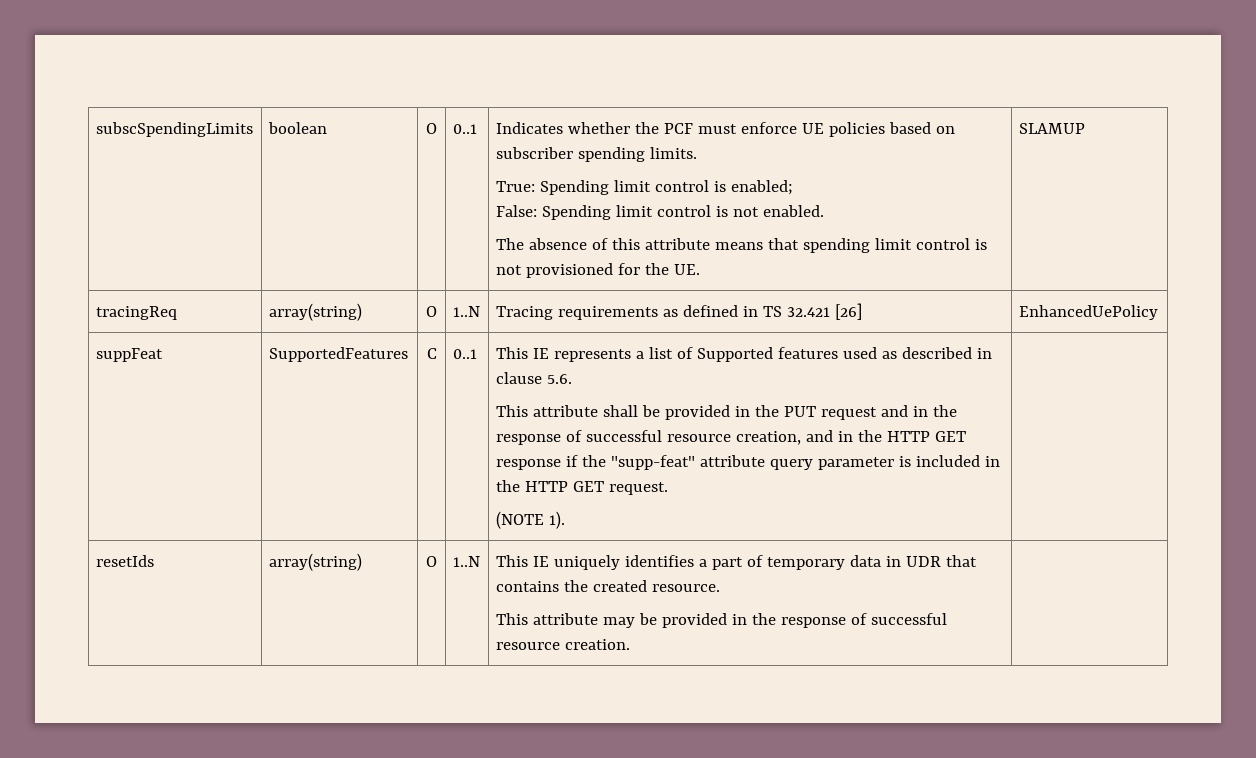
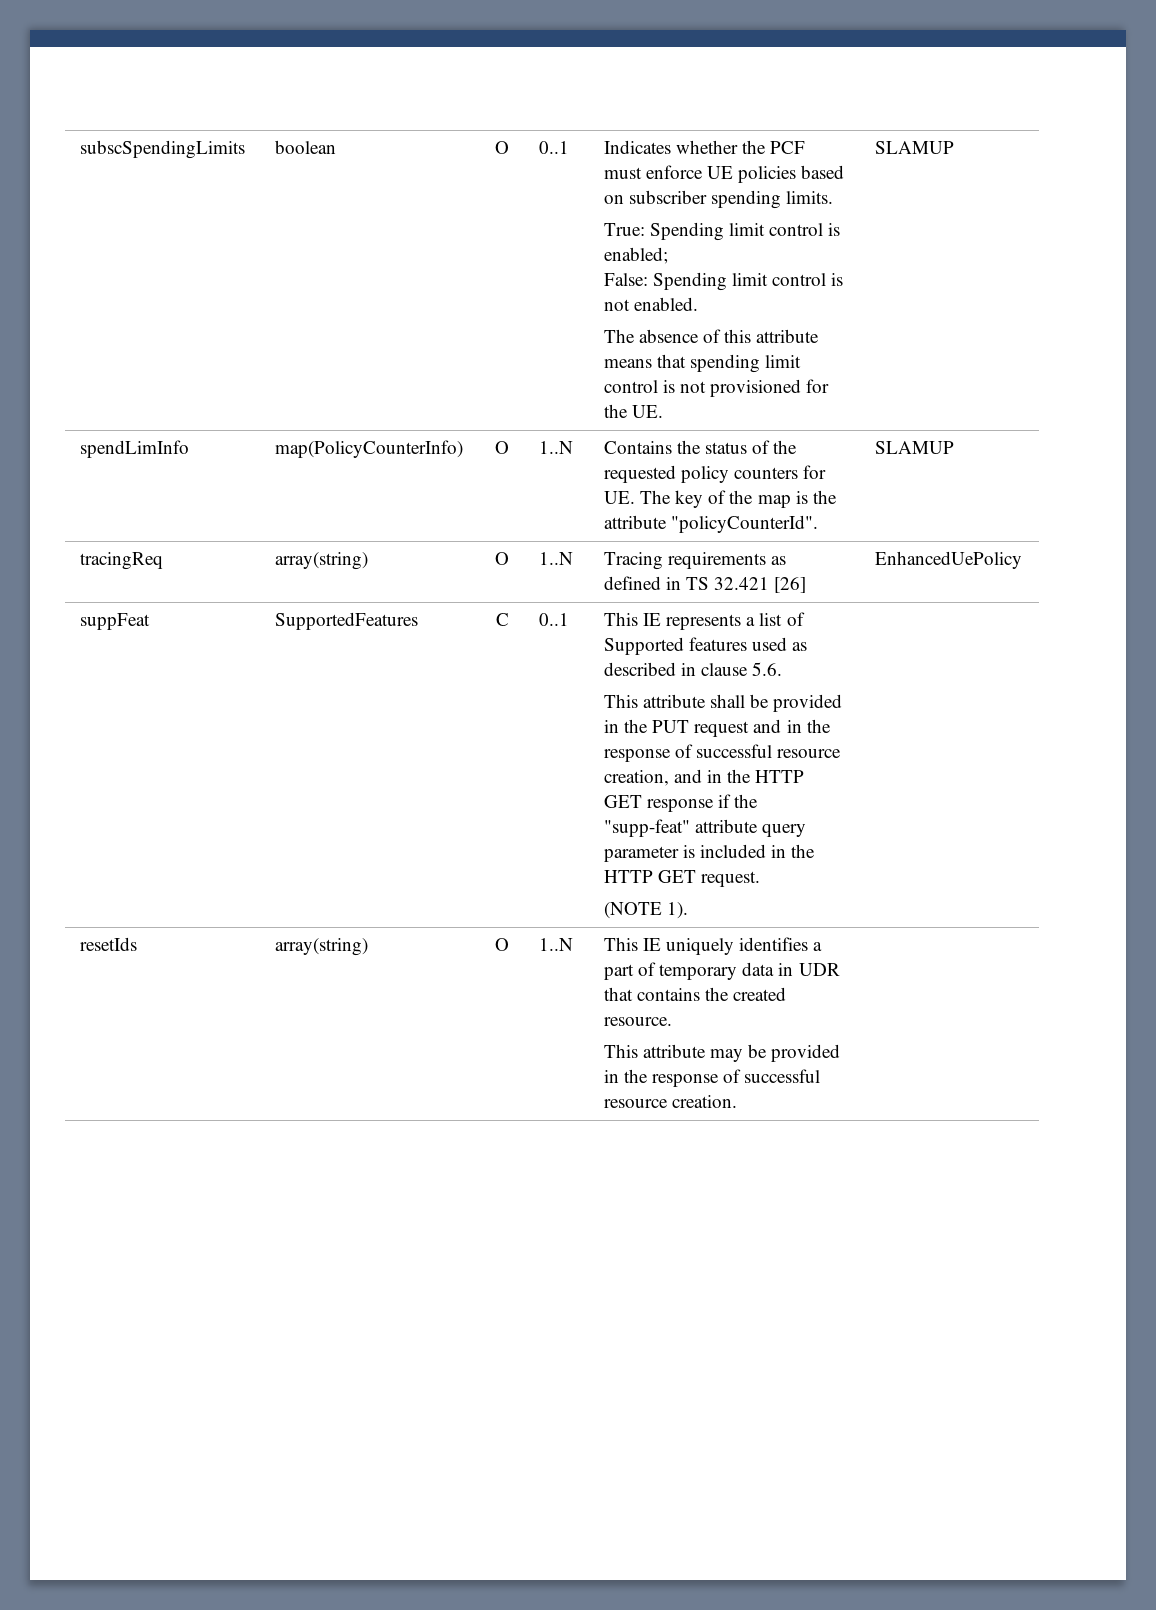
+ spendLimInfo | map(PolicyCounterInfo) | O | 1..N | Contains the status of the requested policy counters for UE. The key of the map is the attribute "policyCounterId". | SLAMUP

